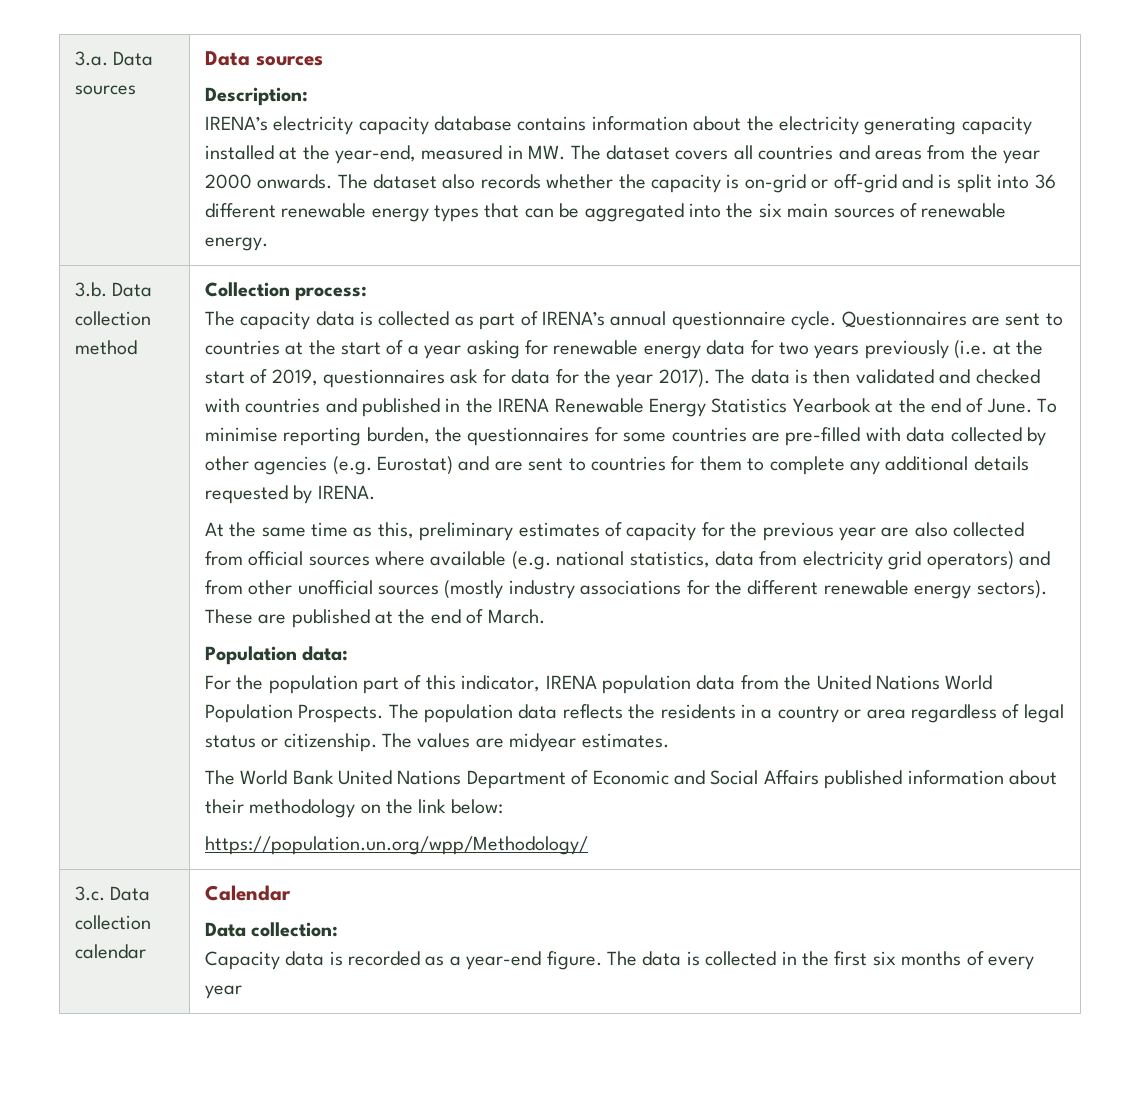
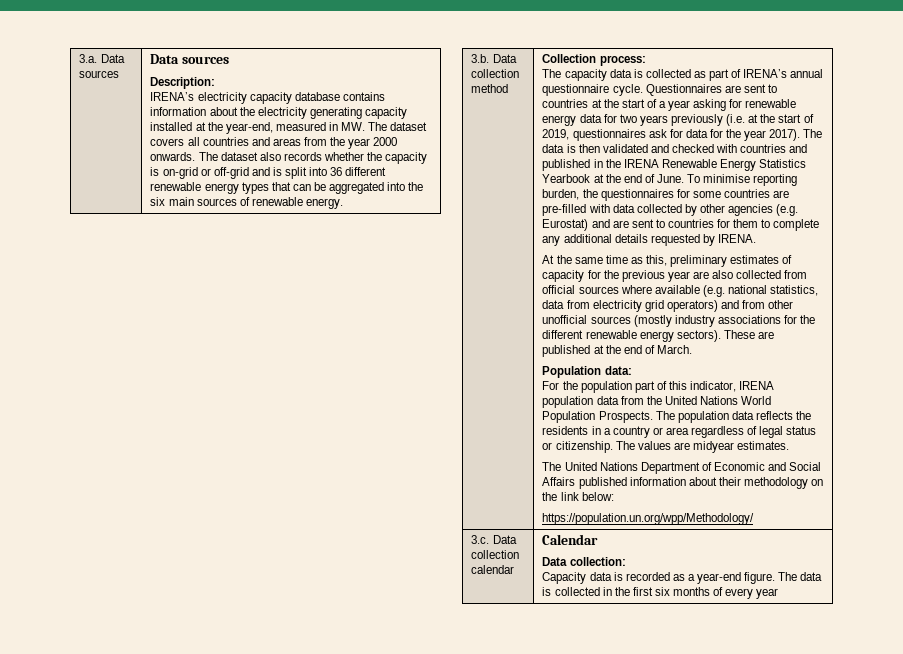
- The World Bank United Nations Department of Economic and Social Affairs published information about their methodology on the link below:
+ The United Nations Department of Economic and Social Affairs published information about their methodology on the link below:

